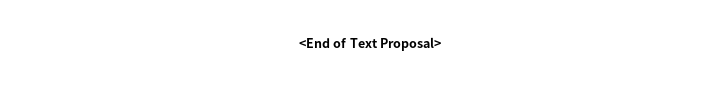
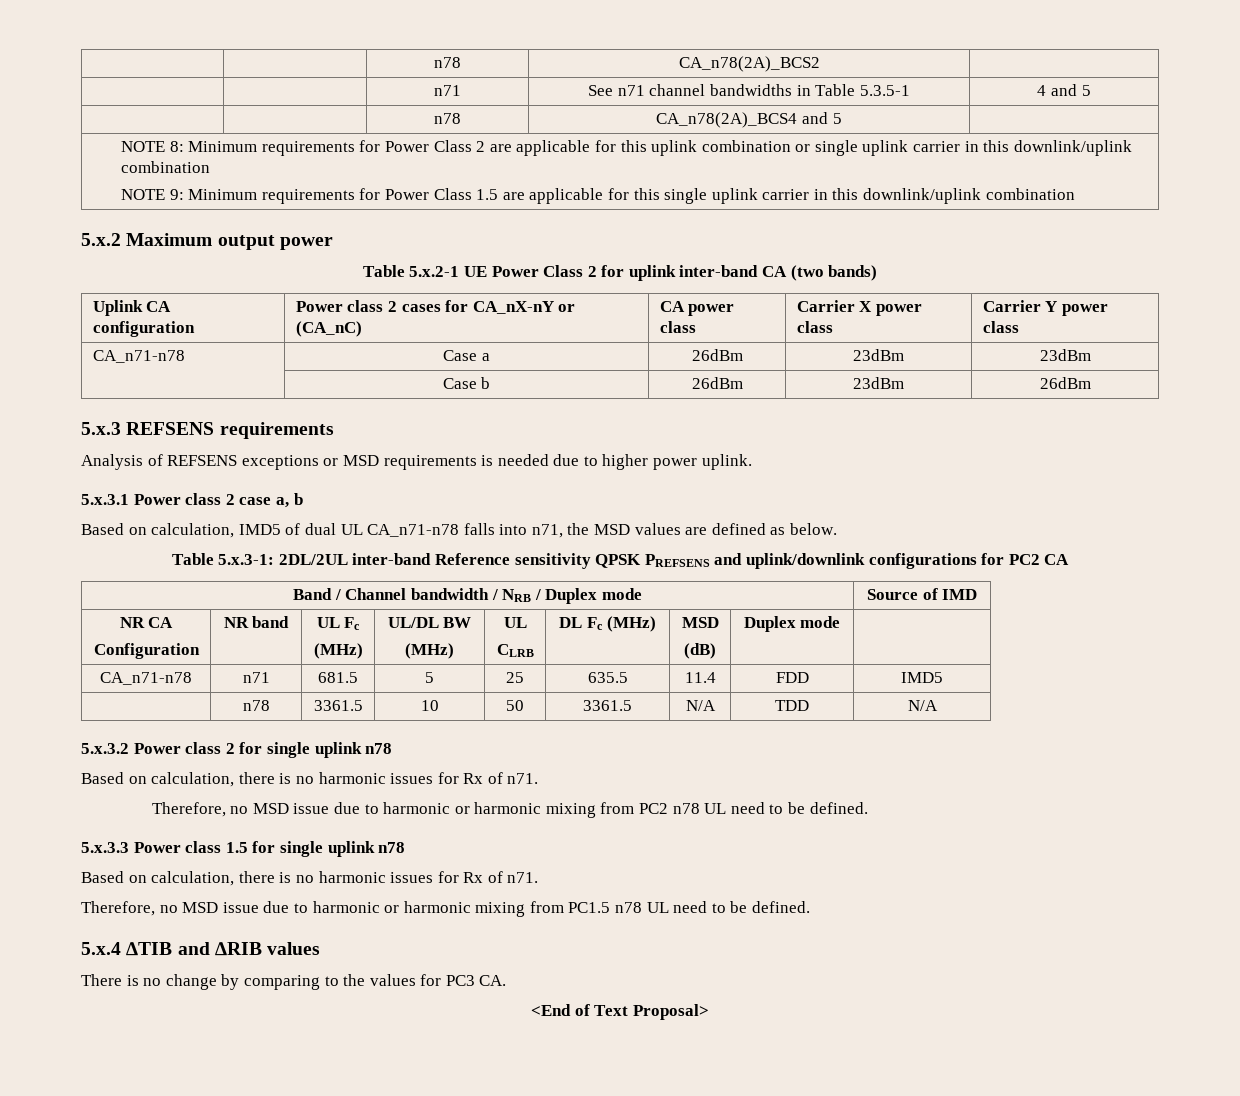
+ | | n78 | CA_n78(2A)_BCS2 |
+ | | n71 | See n71 channel bandwidths in Table 5.3.5-1 | 4 and 5
+ | | n78 | CA_n78(2A)_BCS4 and 5 |
+ NOTE 8: Minimum requirements for Power Class 2 are applicable for this uplink combination or single uplink carrier in this downlink/uplink combination
+ NOTE 9: Minimum requirements for Power Class 1.5 are applicable for this single uplink carrier in this downlink/uplink combination
+ 5.x.2 Maximum output power
+ Table 5.x.2-1 UE Power Class 2 for uplink inter-band CA (two bands)
+ Uplink CA configuration | Power class 2 cases for CA_nX-nY or (CA_nC) | CA power class | Carrier X power class | Carrier Y power class
+ CA_n71-n78 | Case a | 26dBm | 23dBm | 23dBm
+ | Case b | 26dBm | 23dBm | 26dBm
+ 5.x.3 REFSENS requirements
+ Analysis of REFSENS exceptions or MSD requirements is needed due to higher power uplink.
+ 5.x.3.1 Power class 2 case a, b
+ Based on calculation, IMD5 of dual UL CA_n71-n78 falls into n71, the MSD values are defined as below.
+ Table 5.x.3-1: 2DL/2UL inter-band Reference sensitivity QPSK PREFSENS and uplink/downlink configurations for PC2 CA
+ Band / Channel bandwidth / NRB / Duplex mode | Source of IMD
+ NR CA
+ Configuration | NR band | UL Fc
+ (MHz) | UL/DL BW
+ (MHz) | UL
+ CLRB | DL Fc (MHz) | MSD
+ (dB) | Duplex mode |
+ CA_n71-n78 | n71 | 681.5 | 5 | 25 | 635.5 | 11.4 | FDD | IMD5
+ | n78 | 3361.5 | 10 | 50 | 3361.5 | N/A | TDD | N/A
+ 5.x.3.2 Power class 2 for single uplink n78
+ Based on calculation, there is no harmonic issues for Rx of n71.
+ Therefore, no MSD issue due to harmonic or harmonic mixing from PC2 n78 UL need to be defined.
+ 5.x.3.3 Power class 1.5 for single uplink n78
+ Based on calculation, there is no harmonic issues for Rx of n71.
+ Therefore, no MSD issue due to harmonic or harmonic mixing from PC1.5 n78 UL need to be defined.
+ 5.x.4 ∆TIB and ∆RIB values
+ There is no change by comparing to the values for PC3 CA.

